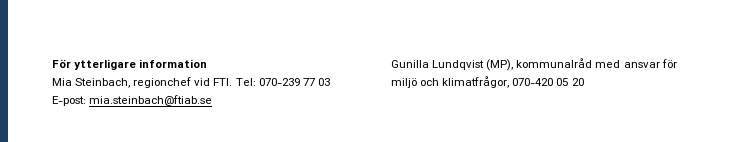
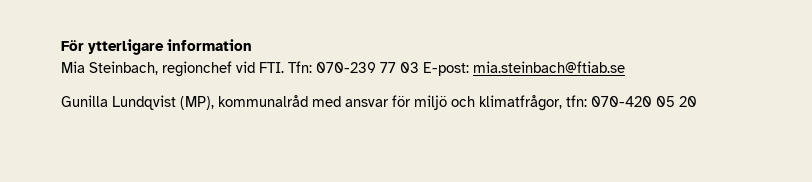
- Mia Steinbach, regionchef vid FTI. Tel: 070-239 77 03 E-post: mia.steinbach@ftiab.se
+ Mia Steinbach, regionchef vid FTI. Tfn: 070-239 77 03 E-post: mia.steinbach@ftiab.se
- Gunilla Lundqvist (MP), kommunalråd med ansvar för miljö och klimatfrågor, 070-420 05 20
+ Gunilla Lundqvist (MP), kommunalråd med ansvar för miljö och klimatfrågor, tfn: 070-420 05 20

